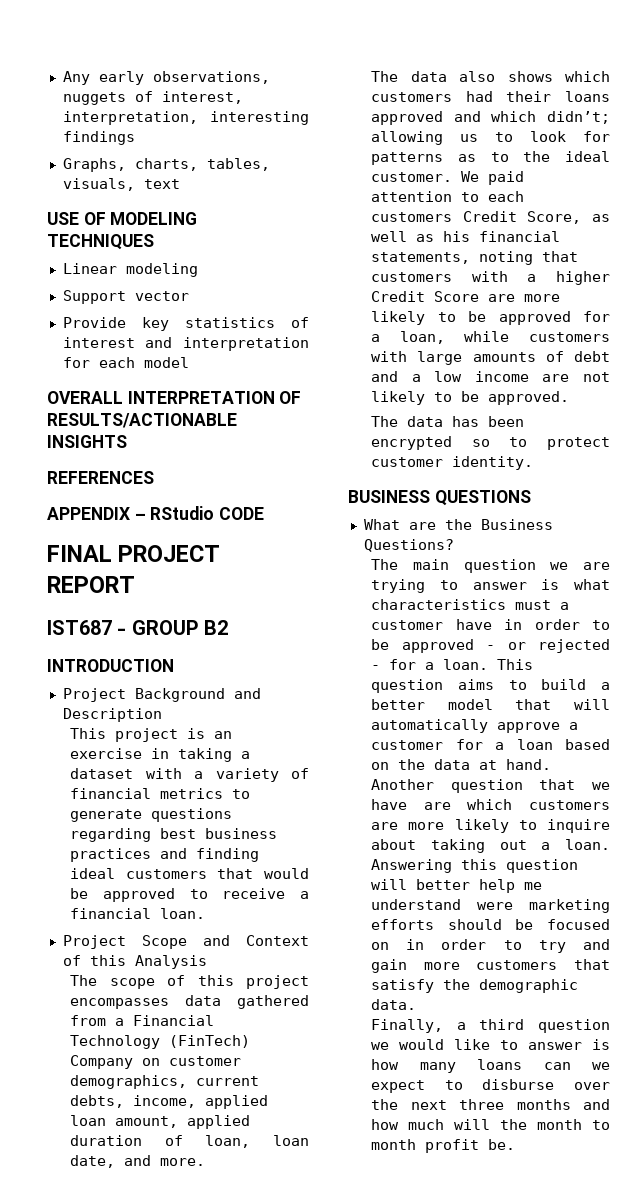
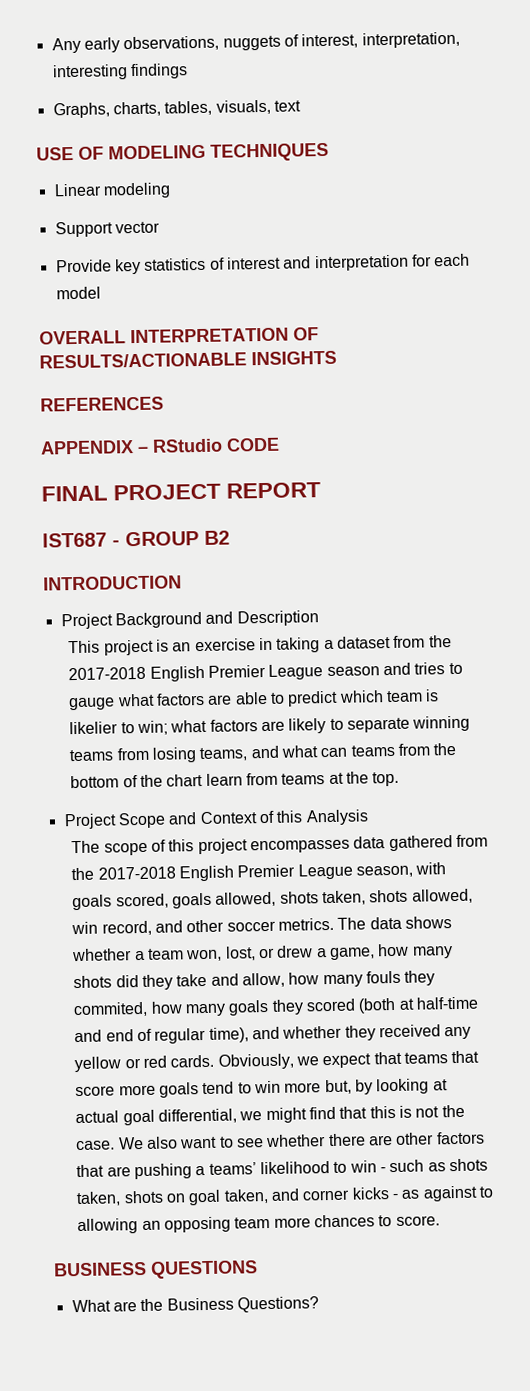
- This project is an exercise in taking a dataset with a variety of financial metrics to generate questions regarding best business practices and finding ideal customers that would be approved to receive a financial loan.
+ This project is an exercise in taking a dataset from the 2017-2018 English Premier League season and tries to gauge what factors are able to predict which team is likelier to win; what factors are likely to separate winning teams from losing teams, and what can teams from the bottom of the chart learn from teams at the top.
- The scope of this project encompasses data gathered from a Financial Technology (FinTech) Company on customer demographics, current debts, income, applied loan amount, applied duration of loan, loan date, and more.
- The data also shows which customers had their loans approved and which didn’t; allowing us to look for patterns as to the ideal customer. We paid attention to each customers Credit Score, as well as his financial statements, noting that customers with a higher Credit Score are more likely to be approved for a loan, while customers with large amounts of debt and a low income are not likely to be approved.
- The data has been encrypted so to protect customer identity.
+ The scope of this project encompasses data gathered from the 2017-2018 English Premier League season, with goals scored, goals allowed, shots taken, shots allowed, win record, and other soccer metrics. The data shows whether a team won, lost, or drew a game, how many shots did they take and allow, how many fouls they commited, how many goals they scored (both at half-time and end of regular time), and whether they received any yellow or red cards. Obviously, we expect that teams that score more goals tend to win more but, by looking at actual goal differential, we might find that this is not the case. We also want to see whether there are other factors that are pushing a teams’ likelihood to win - such as shots taken, shots on goal taken, and corner kicks - as against to allowing an opposing team more chances to score.
- The main question we are trying to answer is what characteristics must a customer have in order to be approved - or rejected - for a loan. This question aims to build a better model that will automatically approve a customer for a loan based on the data at hand. Another question that we have are which customers are more likely to inquire about taking out a loan. Answering this question will better help me understand were marketing efforts should be focused on in order to try and gain more customers that satisfy the demographic data.
- Finally, a third question we would like to answer is how many loans can we expect to disburse over the next three months and how much will the month to month profit be.

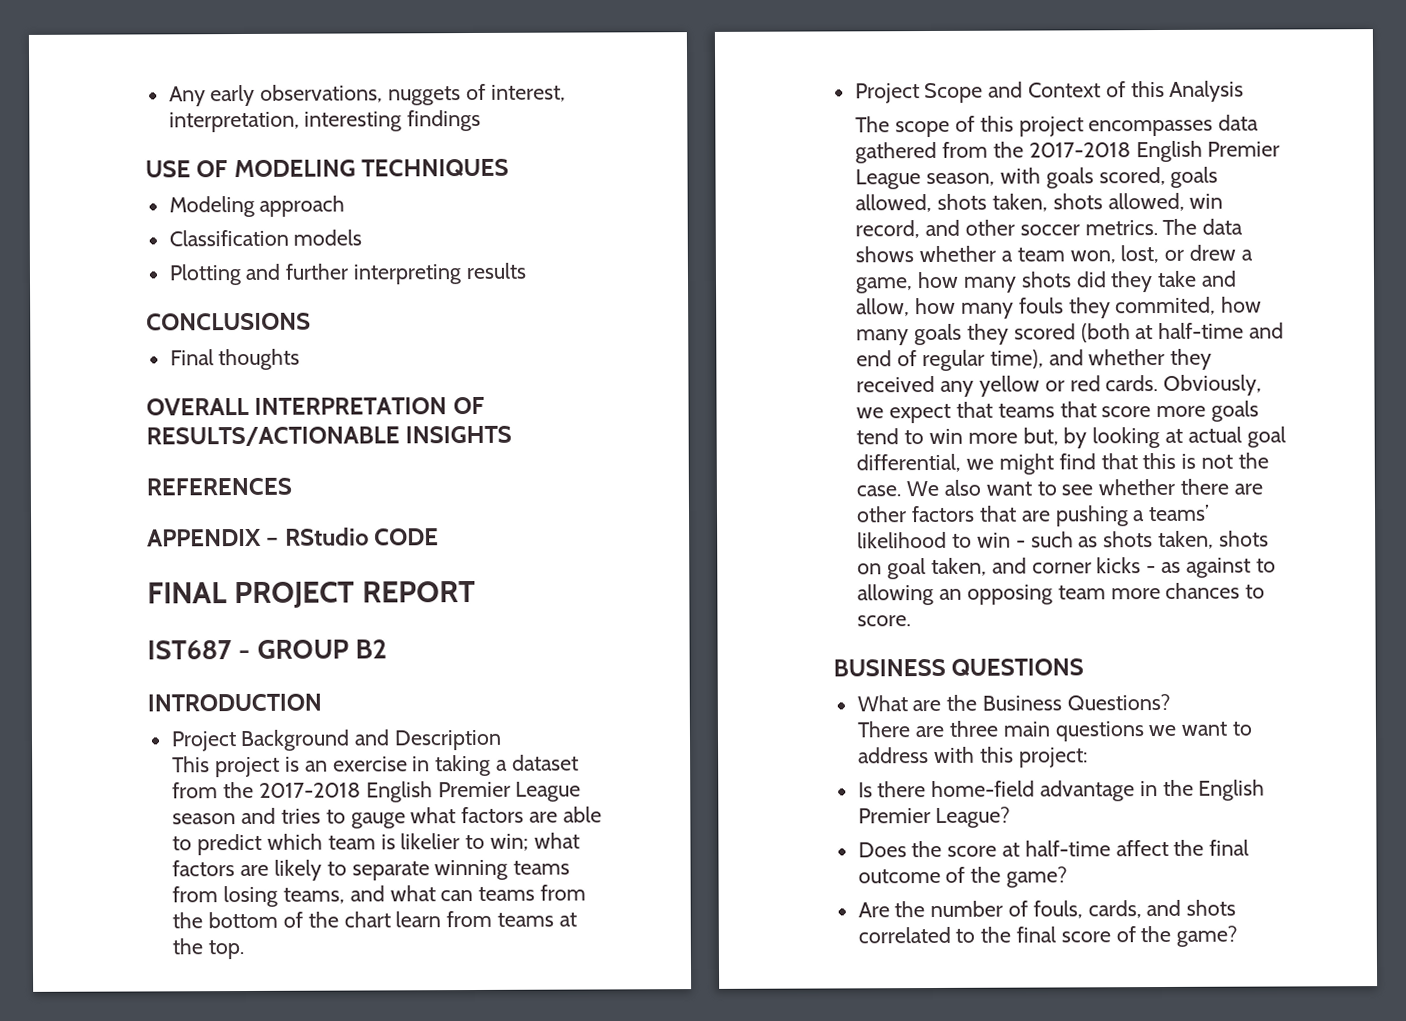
- Graphs, charts, tables, visuals, text
- Linear modeling
- Support vector
- Provide key statistics of interest and interpretation for each model
+ Modeling approach
+ Classification models
+ Plotting and further interpreting results
+ CONCLUSIONS
+ Final thoughts
+ There are three main questions we want to address with this project:
+ Is there home-field advantage in the English Premier League?
+ Does the score at half-time affect the final outcome of the game?
+ Are the number of fouls, cards, and shots correlated to the final score of the game?

